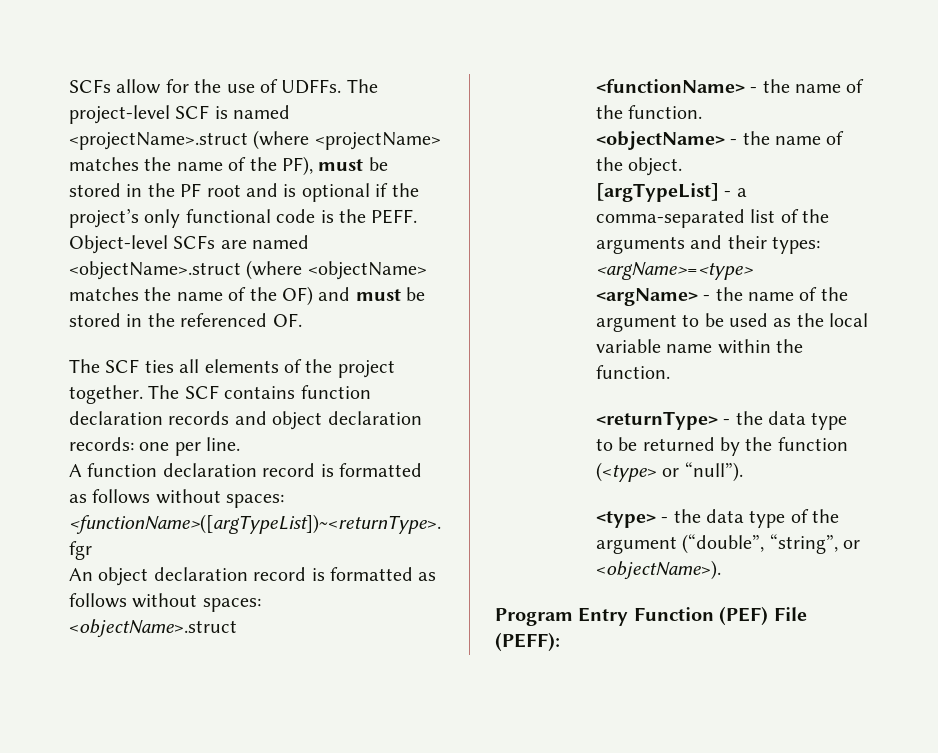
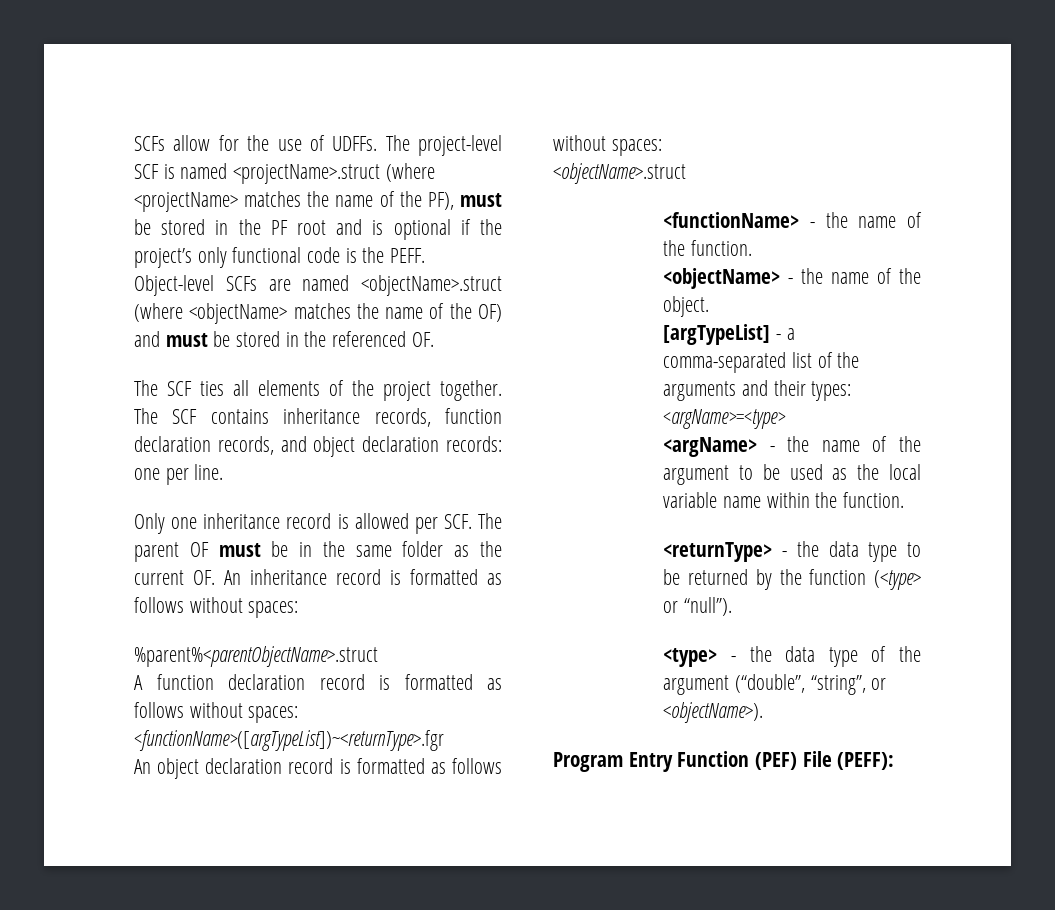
- The SCF contains function declaration records and object declaration records: one per line.
+ The SCF contains inheritance records, function declaration records, and object declaration records: one per line.
+ Only one inheritance record is allowed per SCF. The parent OF must be in the same folder as the current OF. An inheritance record is formatted as follows without spaces:
+ %parent%<parentObjectName>.struct

